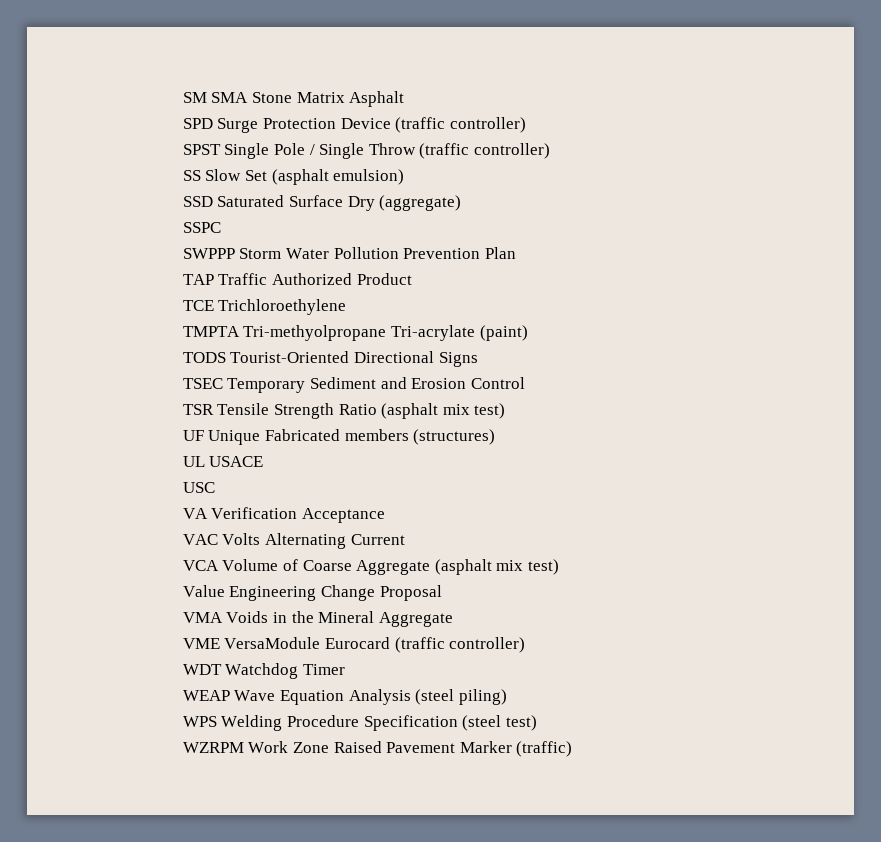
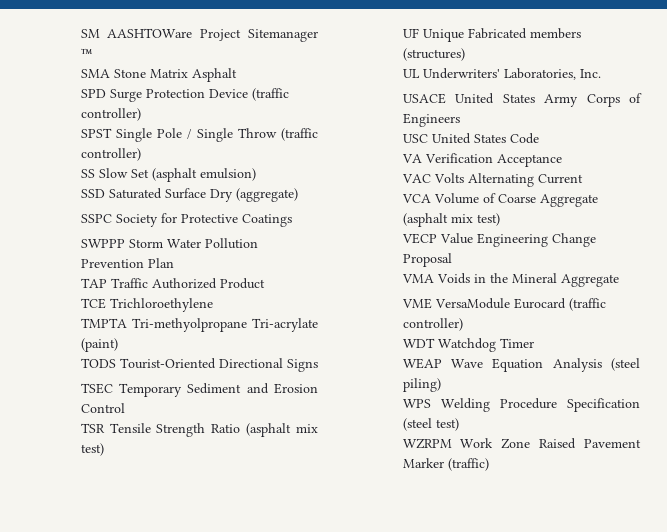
- SM SMA Stone Matrix Asphalt
+ SM AASHTOWare Project Sitemanager ™
+ SMA Stone Matrix Asphalt
- SSPC
+ SSPC Society for Protective Coatings
- UL USACE
- USC
+ UL Underwriters' Laboratories, Inc.
+ USACE United States Army Corps of Engineers
+ USC United States Code
- Value Engineering Change Proposal
+ VECP Value Engineering Change Proposal

